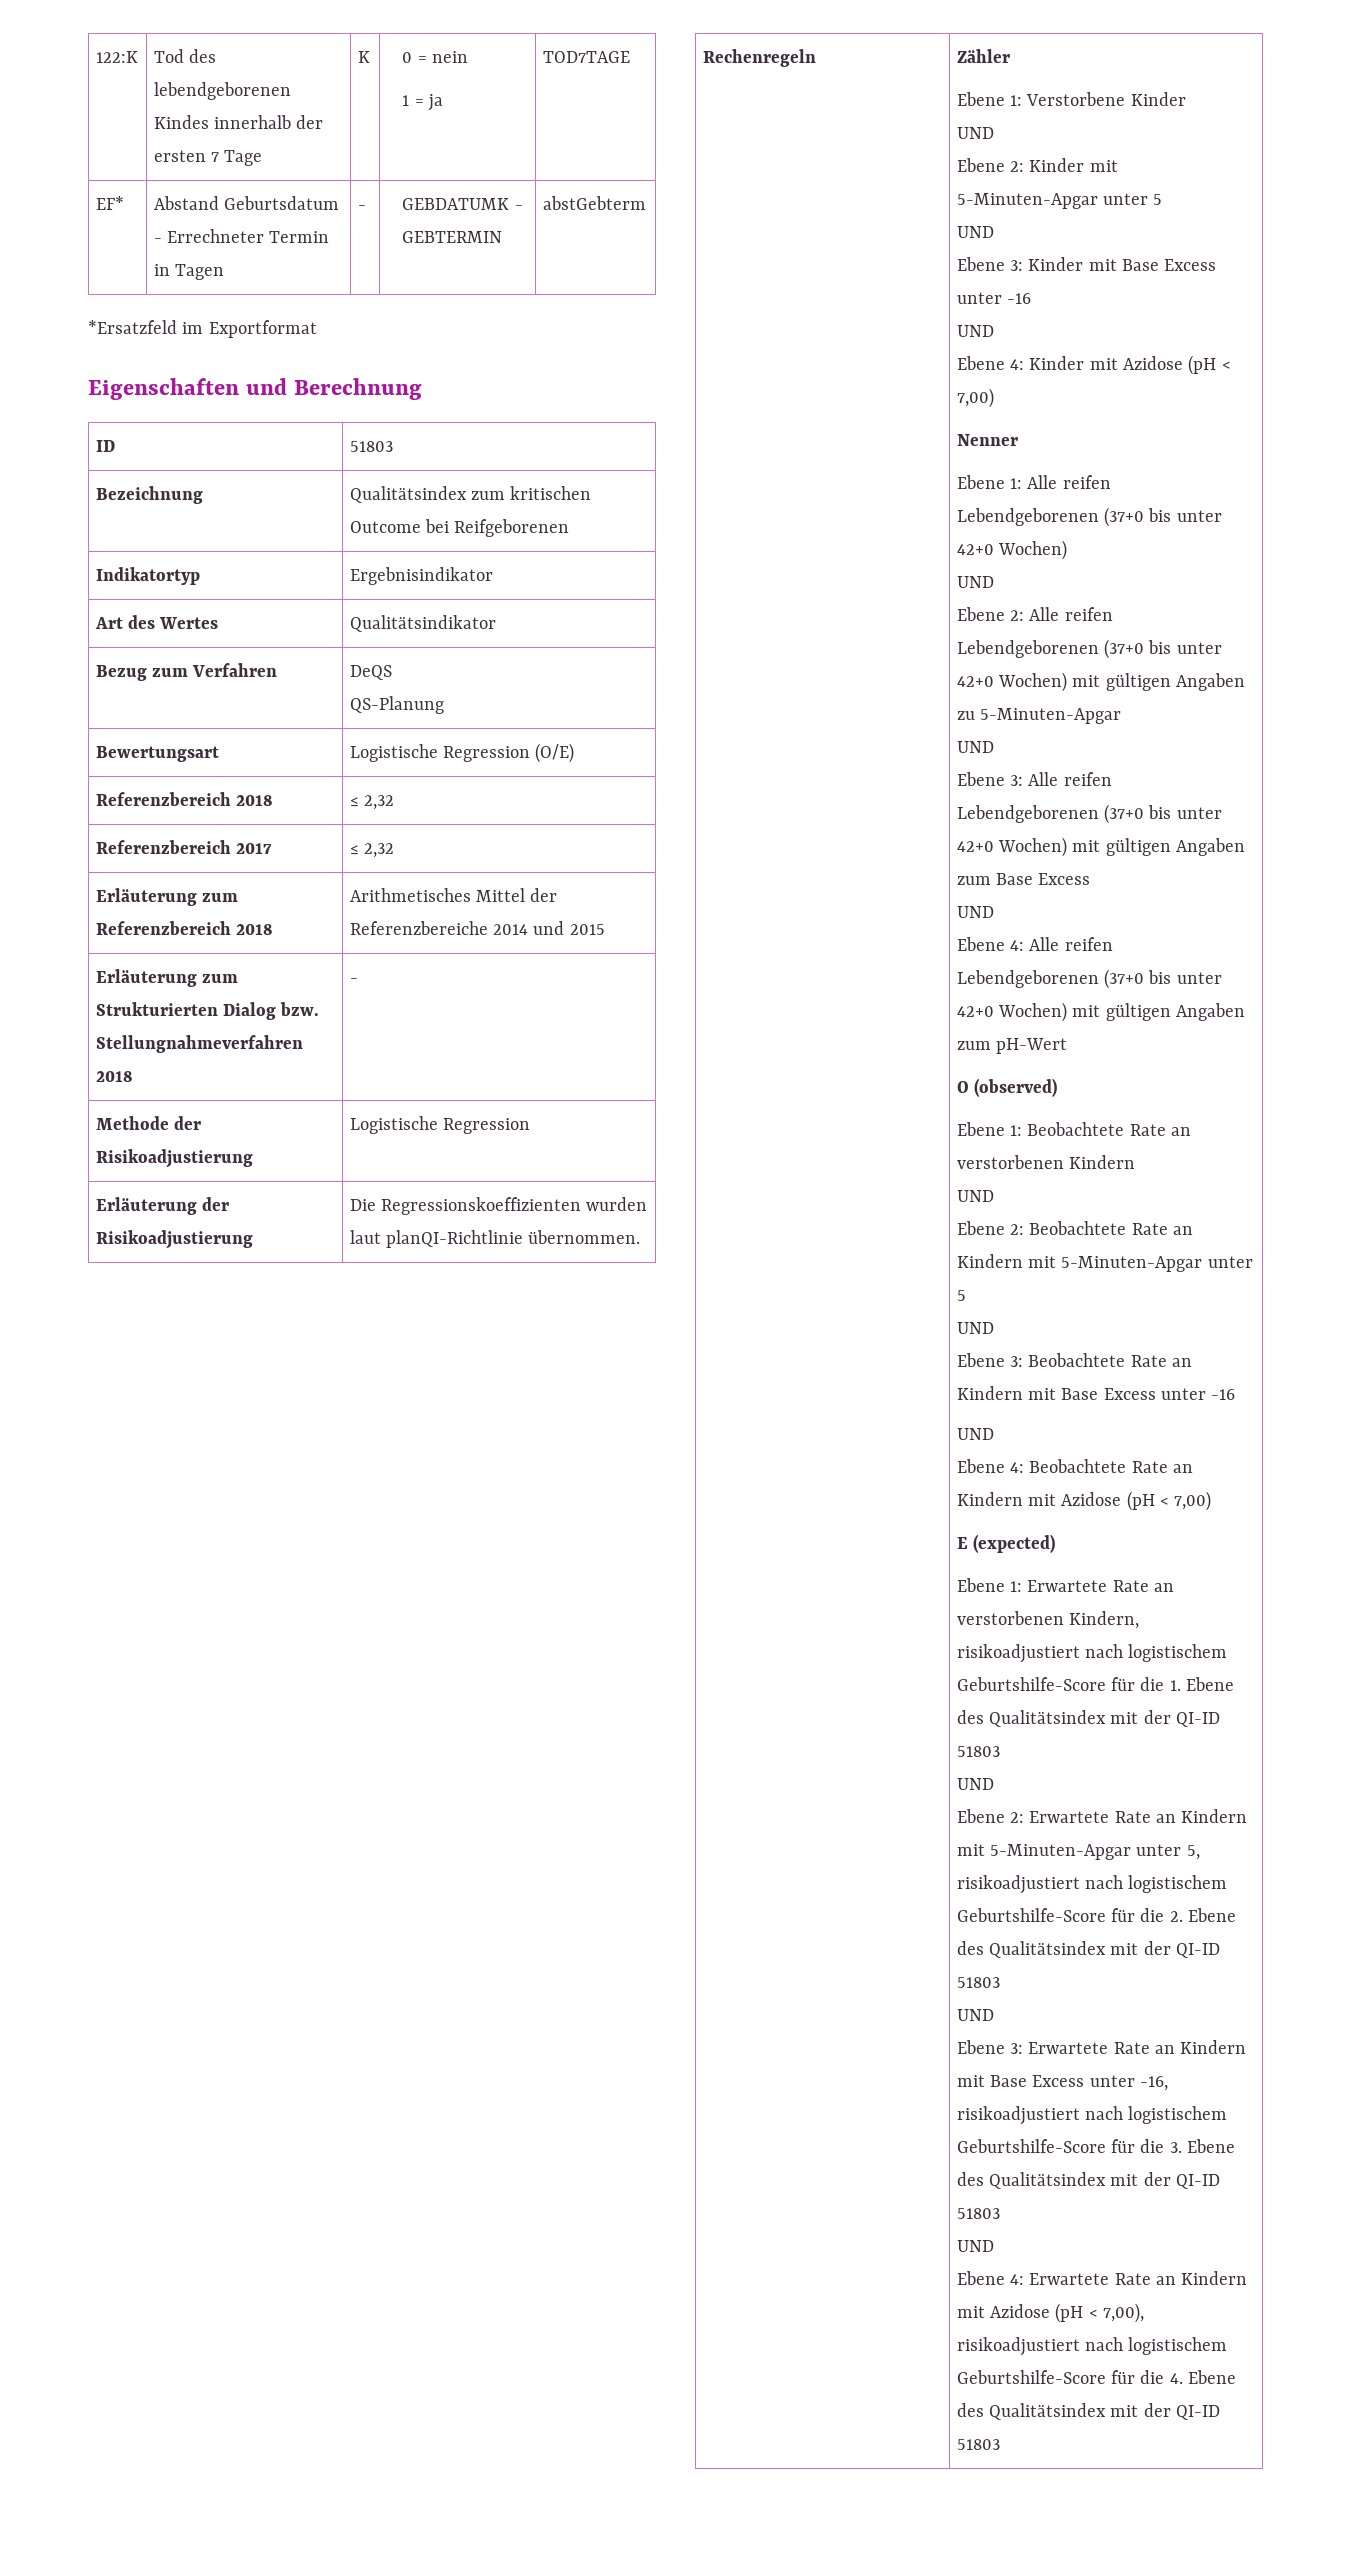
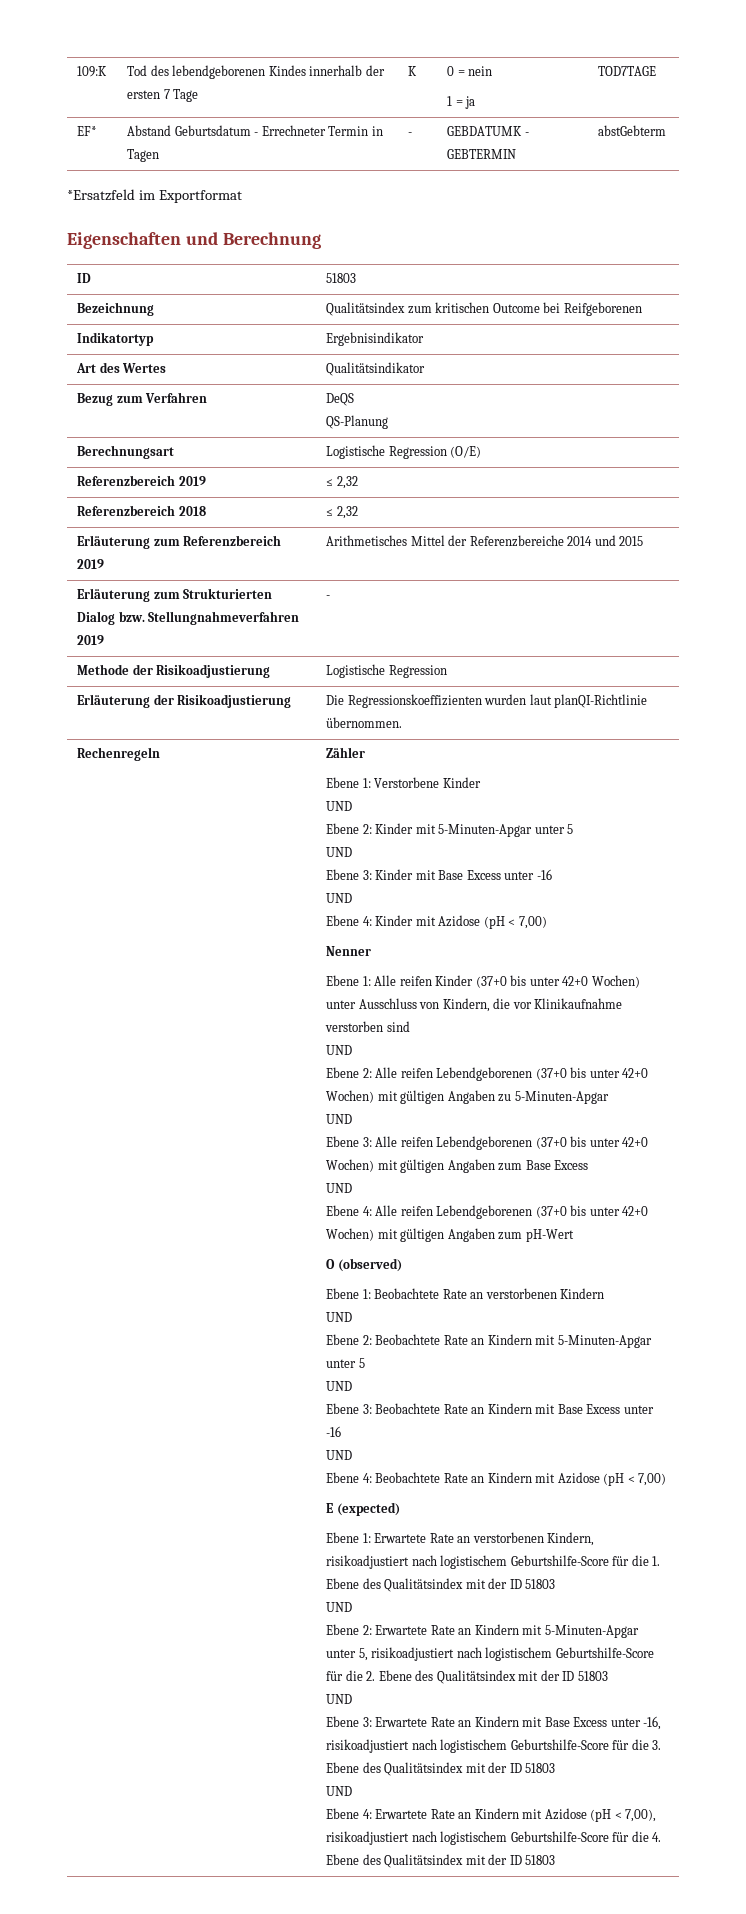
- 122:K | Tod des lebendgeborenen Kindes innerhalb der ersten 7 Tage | K | 0 = nein
+ 109:K | Tod des lebendgeborenen Kindes innerhalb der ersten 7 Tage | K | 0 = nein
- Bewertungsart | Logistische Regression (O/E)
+ Berechnungsart | Logistische Regression (O/E)
+ Referenzbereich 2019 | ≤ 2,32
- Referenzbereich 2017 | ≤ 2,32
- Erläuterung zum Referenzbereich 2018 | Arithmetisches Mittel der Referenzbereiche 2014 und 2015
+ Erläuterung zum Referenzbereich 2019 | Arithmetisches Mittel der Referenzbereiche 2014 und 2015
- Erläuterung zum Strukturierten Dialog bzw. Stellungnahmeverfahren 2018 | -
+ Erläuterung zum Strukturierten Dialog bzw. Stellungnahmeverfahren 2019 | -
- Ebene 1: Alle reifen Lebendgeborenen (37+0 bis unter 42+0 Wochen)
+ Ebene 1: Alle reifen Kinder (37+0 bis unter 42+0 Wochen) unter Ausschluss von Kindern, die vor Klinikaufnahme verstorben sind
- Ebene 1: Erwartete Rate an verstorbenen Kindern, risikoadjustiert nach logistischem Geburtshilfe-Score für die 1. Ebene des Qualitätsindex mit der QI-ID 51803
+ Ebene 1: Erwartete Rate an verstorbenen Kindern, risikoadjustiert nach logistischem Geburtshilfe-Score für die 1. Ebene des Qualitätsindex mit der ID 51803
- Ebene 2: Erwartete Rate an Kindern mit 5-Minuten-Apgar unter 5, risikoadjustiert nach logistischem Geburtshilfe-Score für die 2. Ebene des Qualitätsindex mit der QI-ID 51803
+ Ebene 2: Erwartete Rate an Kindern mit 5-Minuten-Apgar unter 5, risikoadjustiert nach logistischem Geburtshilfe-Score für die 2. Ebene des Qualitätsindex mit der ID 51803
- Ebene 3: Erwartete Rate an Kindern mit Base Excess unter -16, risikoadjustiert nach logistischem Geburtshilfe-Score für die 3. Ebene des Qualitätsindex mit der QI-ID 51803
+ Ebene 3: Erwartete Rate an Kindern mit Base Excess unter -16, risikoadjustiert nach logistischem Geburtshilfe-Score für die 3. Ebene des Qualitätsindex mit der ID 51803
- Ebene 4: Erwartete Rate an Kindern mit Azidose (pH < 7,00), risikoadjustiert nach logistischem Geburtshilfe-Score für die 4. Ebene des Qualitätsindex mit der QI-ID 51803
+ Ebene 4: Erwartete Rate an Kindern mit Azidose (pH < 7,00), risikoadjustiert nach logistischem Geburtshilfe-Score für die 4. Ebene des Qualitätsindex mit der ID 51803

